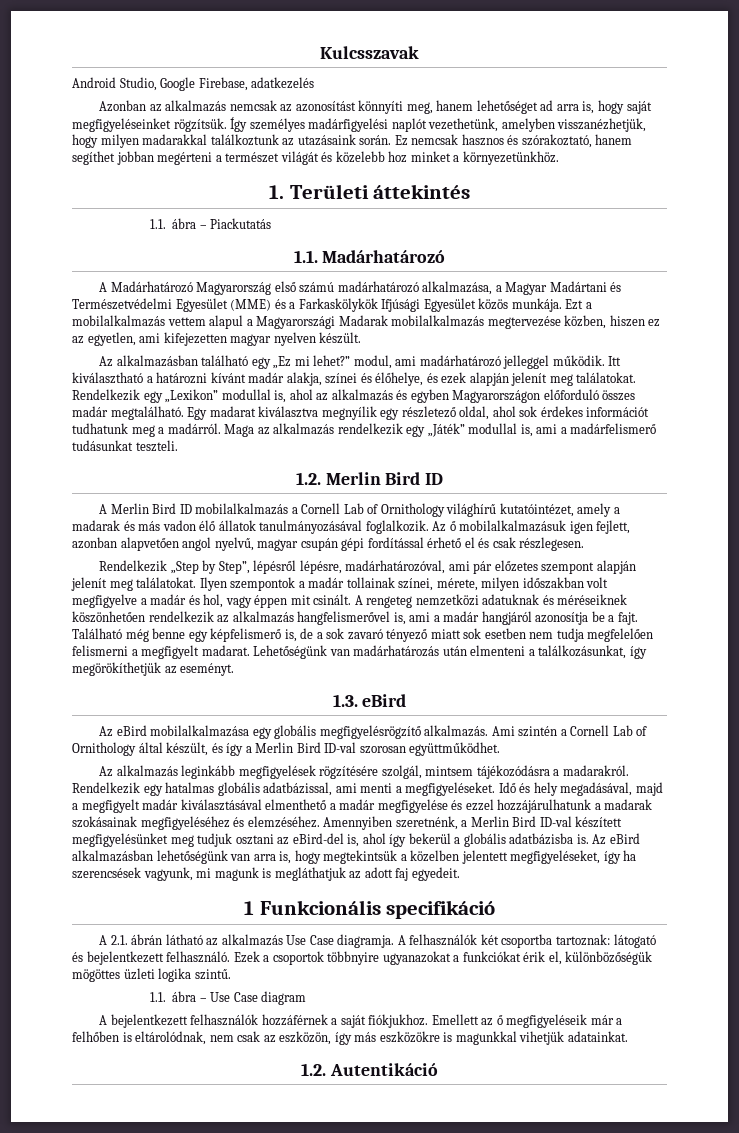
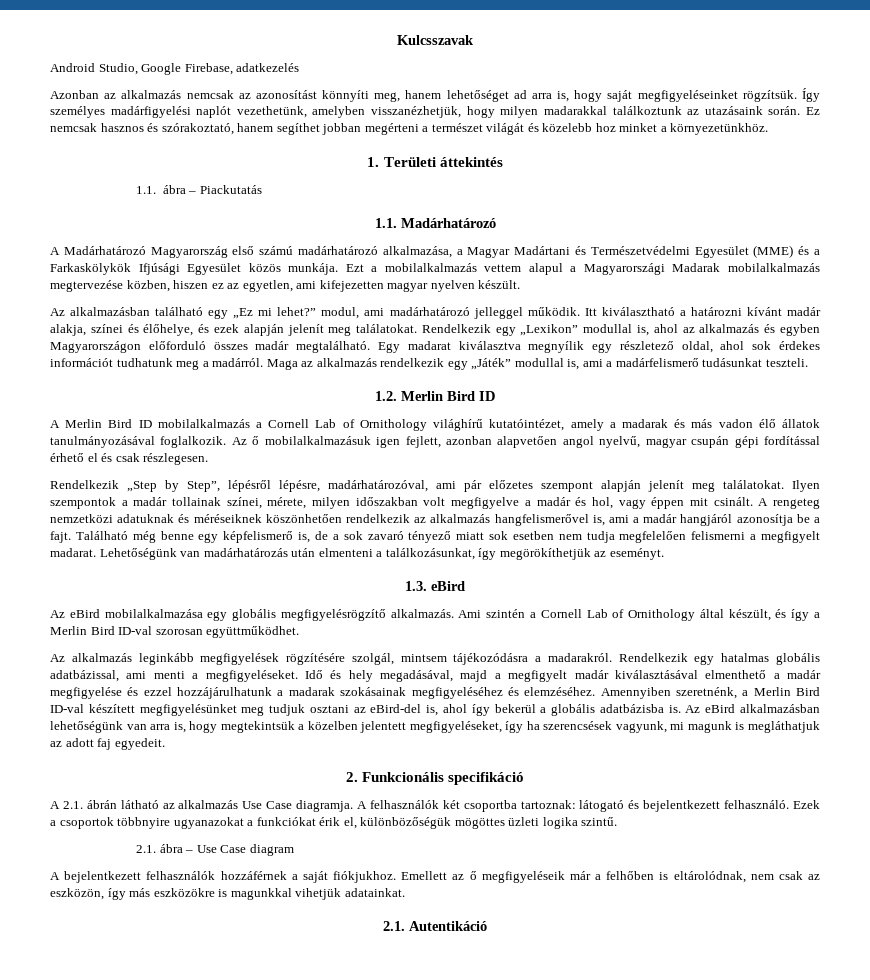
- 1 Funkcionális specifikáció
+ 2. Funkcionális specifikáció
- 1.1. ábra – Use Case diagram
+ 2.1. ábra – Use Case diagram
- 1.2. Autentikáció
+ 2.1. Autentikáció

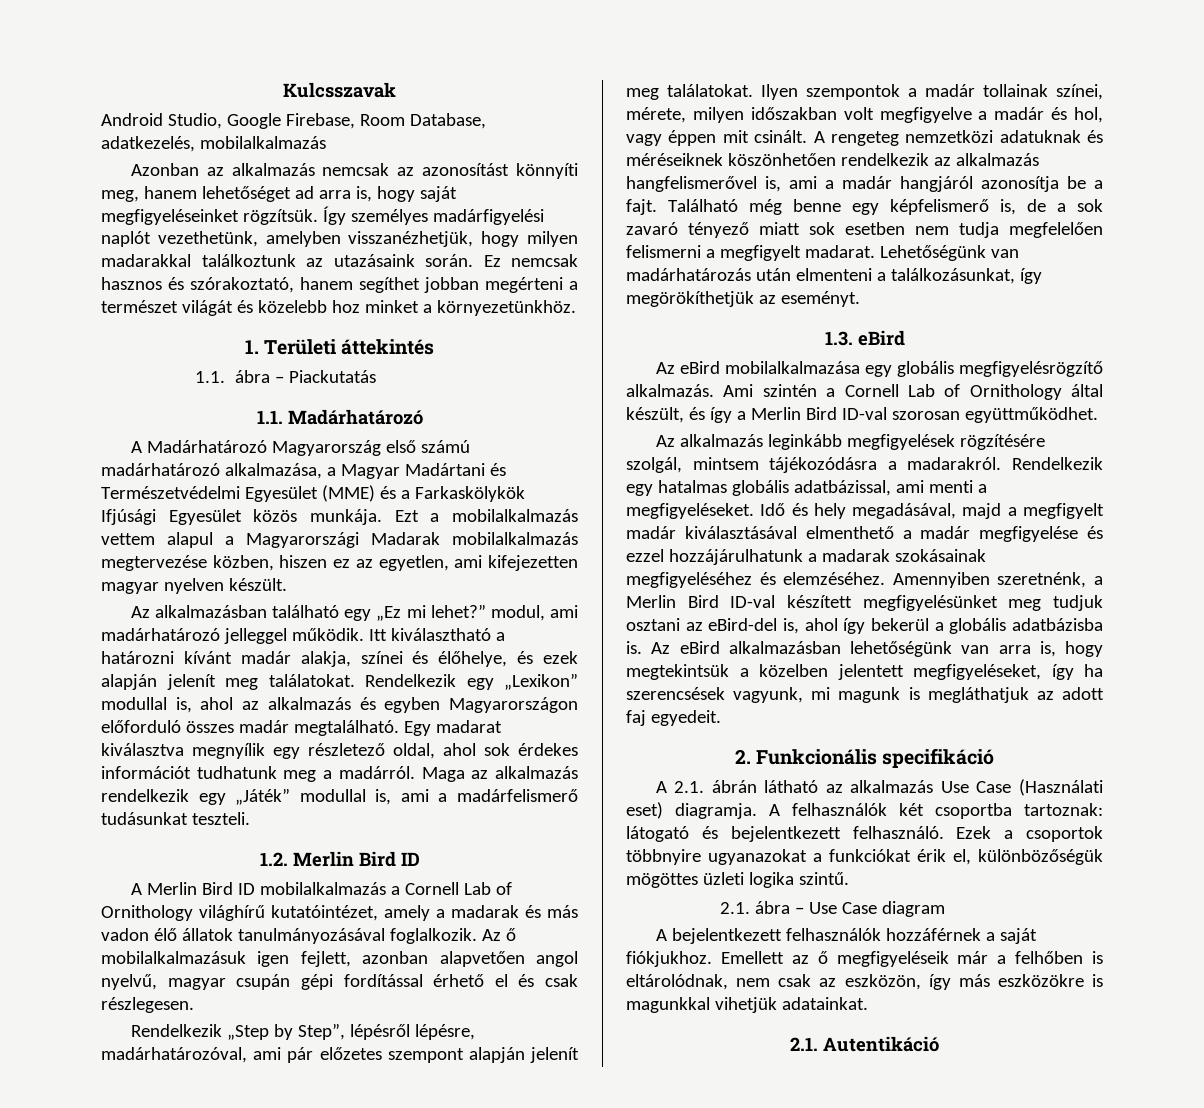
- Android Studio, Google Firebase, adatkezelés
+ Android Studio, Google Firebase, Room Database, adatkezelés, mobilalkalmazás
- A 2.1. ábrán látható az alkalmazás Use Case diagramja.
+ A 2.1. ábrán látható az alkalmazás Use Case (Használati eset) diagramja.

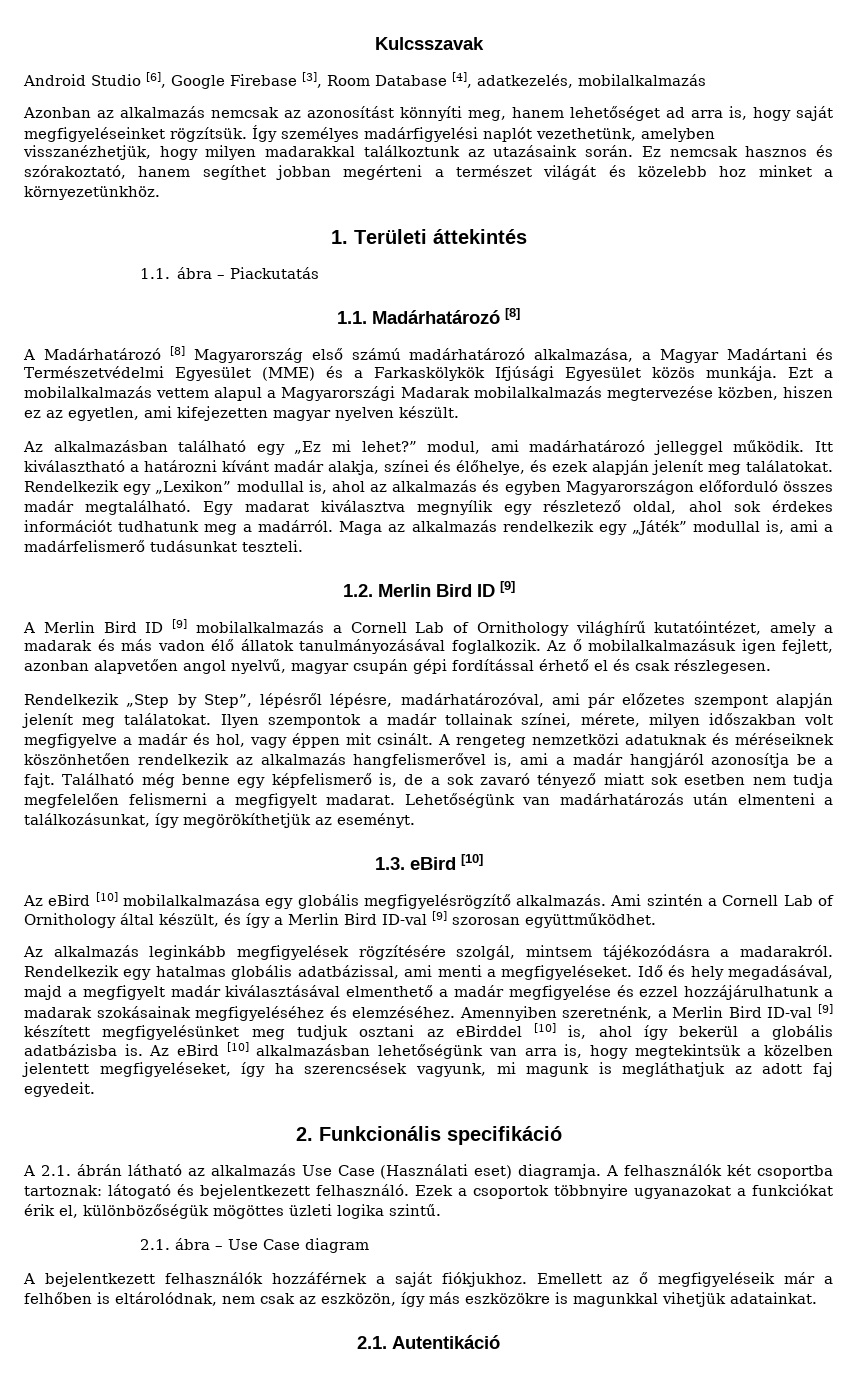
- Android Studio, Google Firebase, Room Database, adatkezelés, mobilalkalmazás
+ Android Studio [6], Google Firebase [3], Room Database [4], adatkezelés, mobilalkalmazás
- 1.1. Madárhatározó
+ 1.1. Madárhatározó [8]
- A Madárhatározó Magyarország első számú madárhatározó alkalmazása, a Magyar Madártani és Természetvédelmi Egyesület (MME) és a Farkaskölykök Ifjúsági Egyesület közös munkája.
+ A Madárhatározó [8] Magyarország első számú madárhatározó alkalmazása, a Magyar Madártani és Természetvédelmi Egyesület (MME) és a Farkaskölykök Ifjúsági Egyesület közös munkája.
- 1.2. Merlin Bird ID
+ 1.2. Merlin Bird ID [9]
- A Merlin Bird ID mobilalkalmazás a Cornell Lab of Ornithology világhírű kutatóintézet, amely a madarak és más vadon élő állatok tanulmányozásával foglalkozik.
+ A Merlin Bird ID [9] mobilalkalmazás a Cornell Lab of Ornithology világhírű kutatóintézet, amely a madarak és más vadon élő állatok tanulmányozásával foglalkozik.
- 1.3. eBird
- Az eBird mobilalkalmazása egy globális megfigyelésrögzítő alkalmazás.
+ 1.3. eBird [10]
+ Az eBird [10] mobilalkalmazása egy globális megfigyelésrögzítő alkalmazás.
- Ami szintén a Cornell Lab of Ornithology által készült, és így a Merlin Bird ID-val szorosan együttműködhet.
+ Ami szintén a Cornell Lab of Ornithology által készült, és így a Merlin Bird ID-val [9] szorosan együttműködhet.
- Amennyiben szeretnénk, a Merlin Bird ID-val készített megfigyelésünket meg tudjuk osztani az eBird-del is, ahol így bekerül a globális adatbázisba is.
+ Amennyiben szeretnénk, a Merlin Bird ID-val [9] készített megfigyelésünket meg tudjuk osztani az eBirddel [10] is, ahol így bekerül a globális adatbázisba is.
- Az eBird alkalmazásban lehetőségünk van arra is, hogy megtekintsük a közelben jelentett megfigyeléseket, így ha szerencsések vagyunk, mi magunk is megláthatjuk az adott faj egyedeit.
+ Az eBird [10] alkalmazásban lehetőségünk van arra is, hogy megtekintsük a közelben jelentett megfigyeléseket, így ha szerencsések vagyunk, mi magunk is megláthatjuk az adott faj egyedeit.

